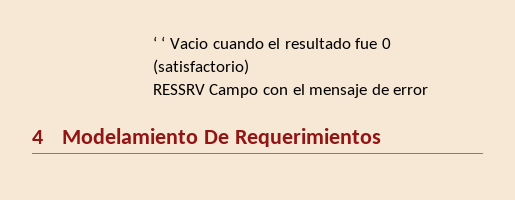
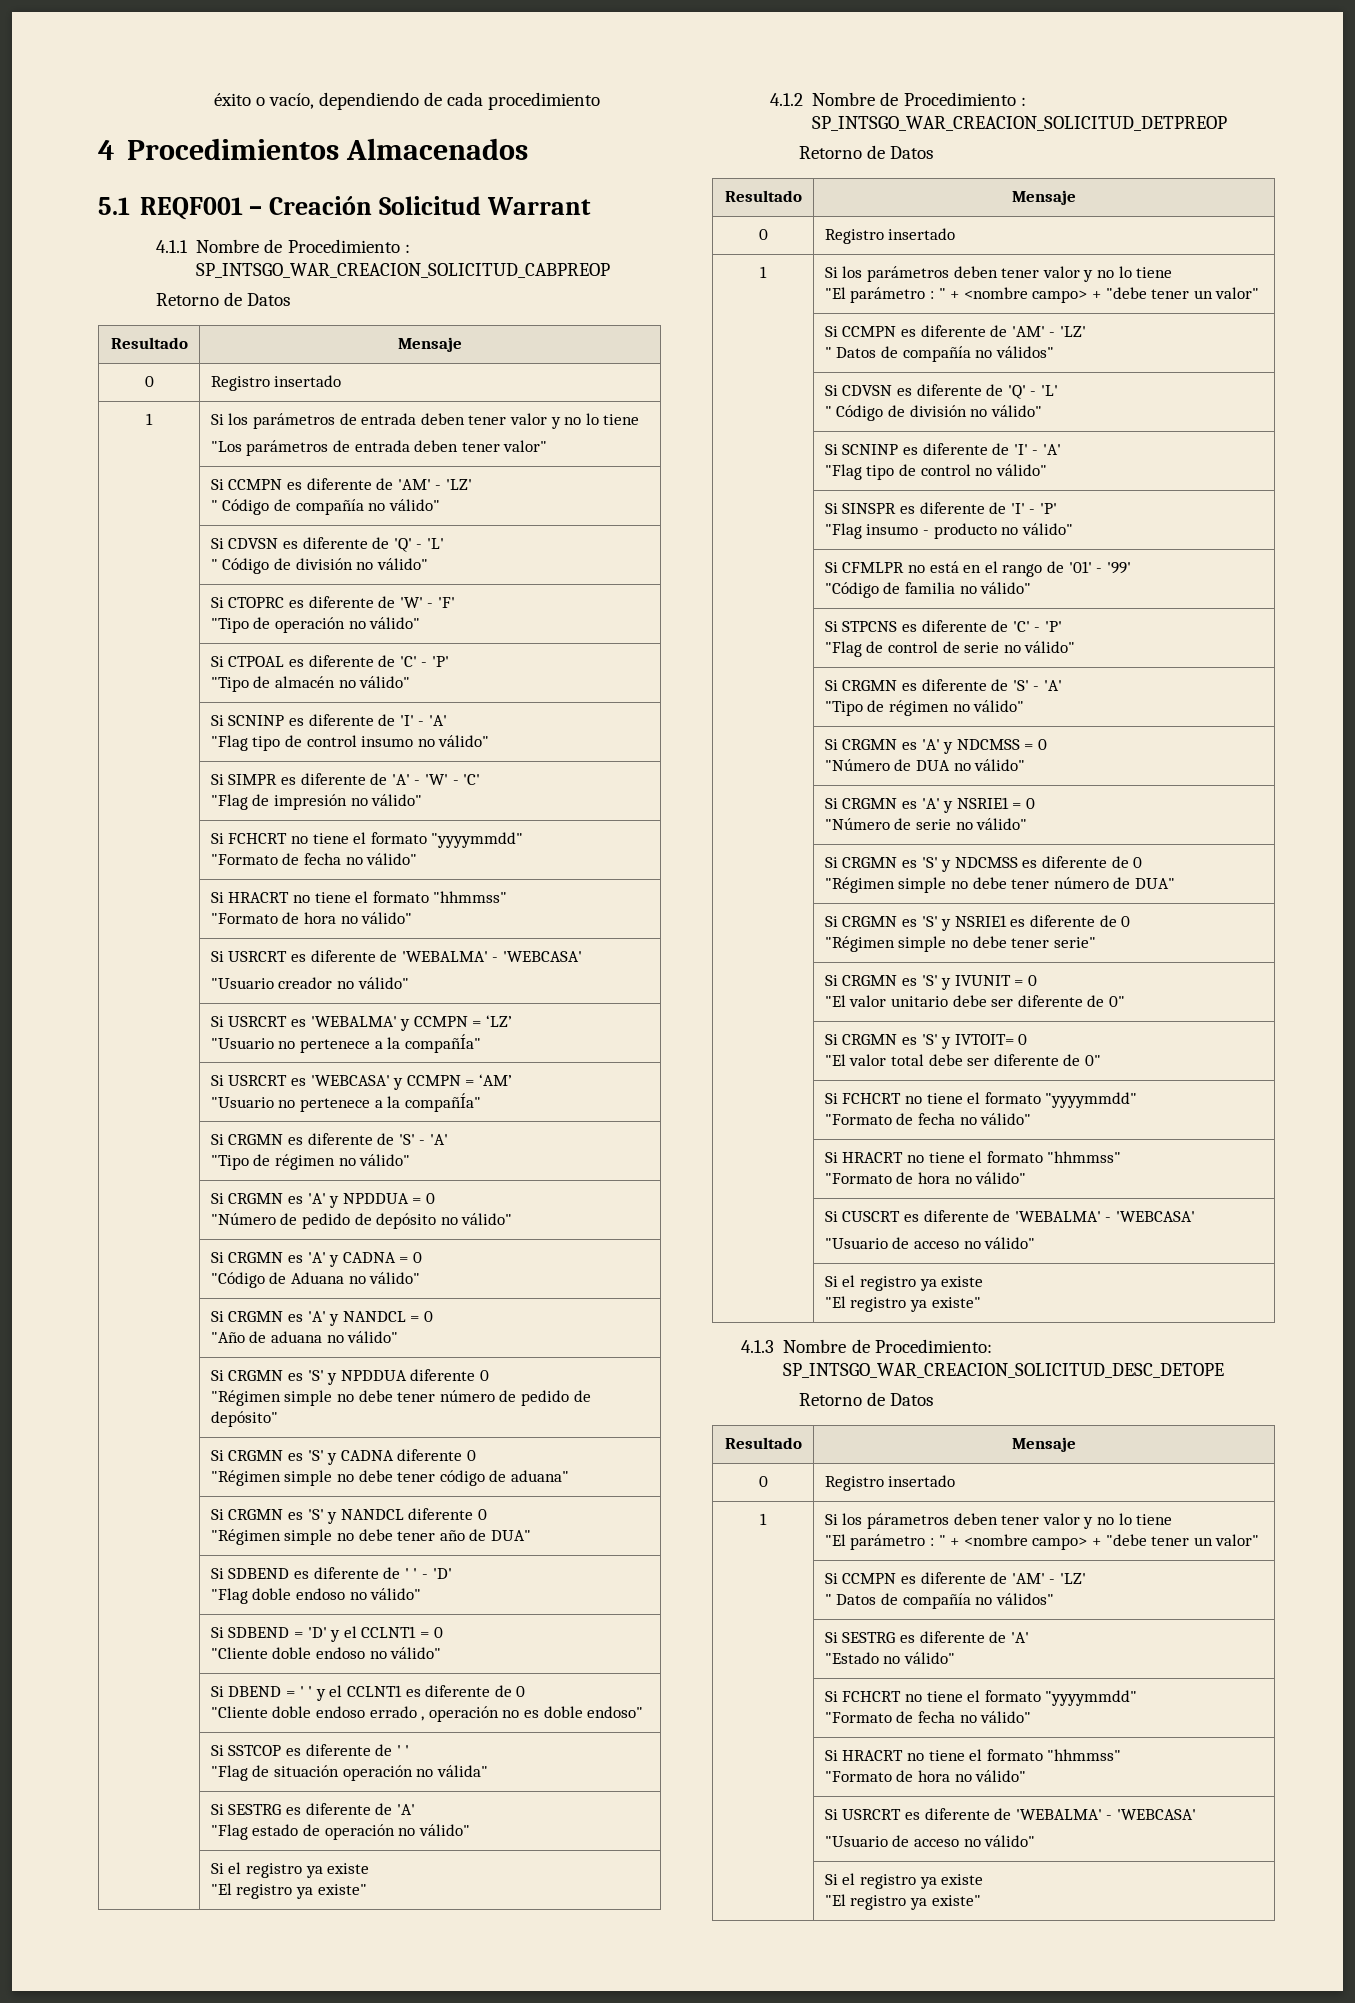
- ‘ ‘ Vacio cuando el resultado fue 0 (satisfactorio)
- RESSRV Campo con el mensaje de error
- 4 Modelamiento De Requerimientos
+ éxito o vacío, dependiendo de cada procedimiento
+ 4 Procedimientos Almacenados
+ 5.1 REQF001 – Creación Solicitud Warrant
+ 4.1.1 Nombre de Procedimiento : SP_INTSGO_WAR_CREACION_SOLICITUD_CABPREOP
+ Retorno de Datos
+ Resultado | Mensaje
+ 0 | Registro insertado
+ 1 | Si los parámetros de entrada deben tener valor y no lo tiene
+ "Los parámetros de entrada deben tener valor"
+ | Si CCMPN es diferente de 'AM' - 'LZ'
+ " Código de compañía no válido"
+ | Si CDVSN es diferente de 'Q' - 'L'
+ " Código de división no válido"
+ | Si CTOPRC es diferente de 'W' - 'F'
+ "Tipo de operación no válido"
+ | Si CTPOAL es diferente de 'C' - 'P'
+ "Tipo de almacén no válido"
+ | Si SCNINP es diferente de 'I' - 'A'
+ "Flag tipo de control insumo no válido"
+ | Si SIMPR es diferente de 'A' - 'W' - 'C'
+ "Flag de impresión no válido"
+ | Si FCHCRT no tiene el formato "yyyymmdd"
+ "Formato de fecha no válido"
+ | Si HRACRT no tiene el formato "hhmmss"
+ "Formato de hora no válido"
+ | Si USRCRT es diferente de 'WEBALMA' - 'WEBCASA'
+ "Usuario creador no válido"
+ | Si USRCRT es 'WEBALMA' y CCMPN = ‘LZ’
+ "Usuario no pertenece a la compañÍa"
+ | Si USRCRT es 'WEBCASA' y CCMPN = ‘AM’
+ "Usuario no pertenece a la compañÍa"
+ | Si CRGMN es diferente de 'S' - 'A'
+ "Tipo de régimen no válido"
+ | Si CRGMN es 'A' y NPDDUA = 0
+ "Número de pedido de depósito no válido"
+ | Si CRGMN es 'A' y CADNA = 0
+ "Código de Aduana no válido"
+ | Si CRGMN es 'A' y NANDCL = 0
+ "Año de aduana no válido"
+ | Si CRGMN es 'S' y NPDDUA diferente 0
+ "Régimen simple no debe tener número de pedido de depósito"
+ | Si CRGMN es 'S' y CADNA diferente 0
+ "Régimen simple no debe tener código de aduana"
+ | Si CRGMN es 'S' y NANDCL diferente 0
+ "Régimen simple no debe tener año de DUA"
+ | Si SDBEND es diferente de ' ' - 'D'
+ "Flag doble endoso no válido"
+ | Si SDBEND = 'D' y el CCLNT1 = 0
+ "Cliente doble endoso no válido"
+ | Si DBEND = ' ' y el CCLNT1 es diferente de 0
+ "Cliente doble endoso errado , operación no es doble endoso"
+ | Si SSTCOP es diferente de ' '
+ "Flag de situación operación no válida"
+ | Si SESTRG es diferente de 'A'
+ "Flag estado de operación no válido"
+ | Si el registro ya existe
+ "El registro ya existe"
+ 4.1.2 Nombre de Procedimiento : SP_INTSGO_WAR_CREACION_SOLICITUD_DETPREOP
+ Retorno de Datos
+ Resultado | Mensaje
+ 0 | Registro insertado
+ 1 | Si los parámetros deben tener valor y no lo tiene
+ "El parámetro : " + <nombre campo> + "debe tener un valor"
+ | Si CCMPN es diferente de 'AM' - 'LZ'
+ " Datos de compañía no válidos"
+ | Si CDVSN es diferente de 'Q' - 'L'
+ " Código de división no válido"
+ | Si SCNINP es diferente de 'I' - 'A'
+ "Flag tipo de control no válido"
+ | Si SINSPR es diferente de 'I' - 'P'
+ "Flag insumo - producto no válido"
+ | Si CFMLPR no está en el rango de '01' - '99'
+ "Código de familia no válido"
+ | Si STPCNS es diferente de 'C' - 'P'
+ "Flag de control de serie no válido"
+ | Si CRGMN es diferente de 'S' - 'A'
+ "Tipo de régimen no válido"
+ | Si CRGMN es 'A' y NDCMSS = 0
+ "Número de DUA no válido"
+ | Si CRGMN es 'A' y NSRIE1 = 0
+ "Número de serie no válido"
+ | Si CRGMN es 'S' y NDCMSS es diferente de 0
+ "Régimen simple no debe tener número de DUA"
+ | Si CRGMN es 'S' y NSRIE1 es diferente de 0
+ "Régimen simple no debe tener serie"
+ | Si CRGMN es 'S' y IVUNIT = 0
+ "El valor unitario debe ser diferente de 0"
+ | Si CRGMN es 'S' y IVTOIT= 0
+ "El valor total debe ser diferente de 0"
+ | Si FCHCRT no tiene el formato "yyyymmdd"
+ "Formato de fecha no válido"
+ | Si HRACRT no tiene el formato "hhmmss"
+ "Formato de hora no válido"
+ | Si CUSCRT es diferente de 'WEBALMA' - 'WEBCASA'
+ "Usuario de acceso no válido"
+ | Si el registro ya existe
+ "El registro ya existe"
+ 4.1.3 Nombre de Procedimiento: SP_INTSGO_WAR_CREACION_SOLICITUD_DESC_DETOPE
+ Retorno de Datos
+ Resultado | Mensaje
+ 0 | Registro insertado
+ 1 | Si los párametros deben tener valor y no lo tiene
+ "El parámetro : " + <nombre campo> + "debe tener un valor"
+ | Si CCMPN es diferente de 'AM' - 'LZ'
+ " Datos de compañía no válidos"
+ | Si SESTRG es diferente de 'A'
+ "Estado no válido"
+ | Si FCHCRT no tiene el formato "yyyymmdd"
+ "Formato de fecha no válido"
+ | Si HRACRT no tiene el formato "hhmmss"
+ "Formato de hora no válido"
+ | Si USRCRT es diferente de 'WEBALMA' - 'WEBCASA'
+ "Usuario de acceso no válido"
+ | Si el registro ya existe
+ "El registro ya existe"

